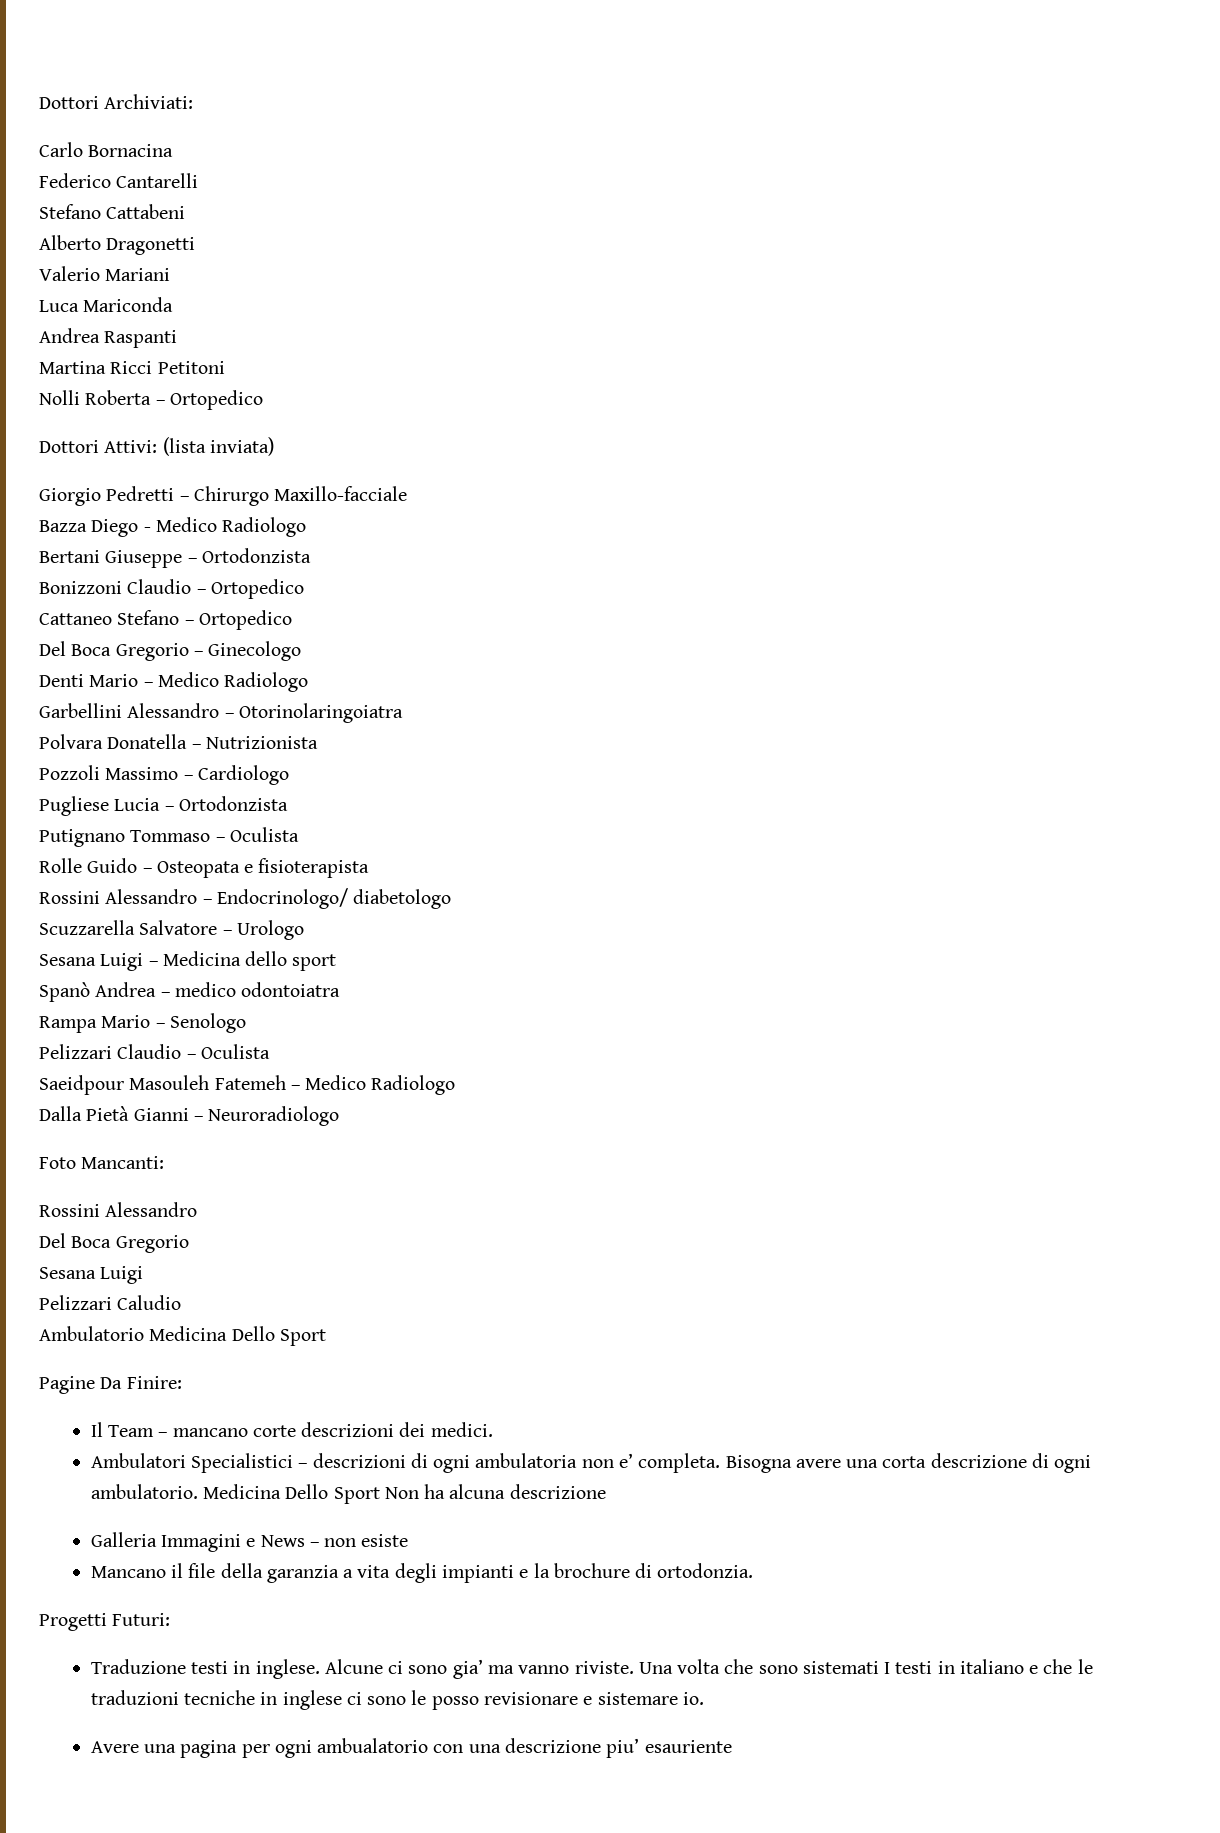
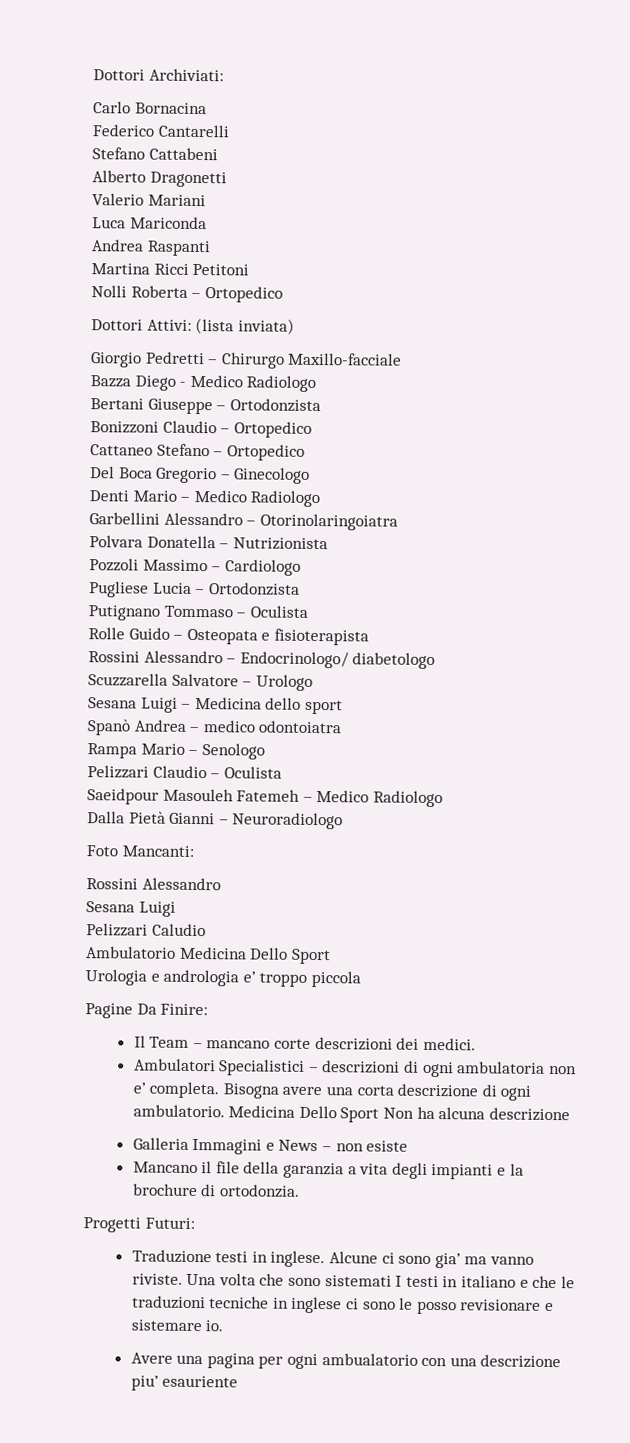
  Foto Mancanti:
  Rossini Alessandro
- Del Boca Gregorio
+ Urologia e andrologia e’ troppo piccola

